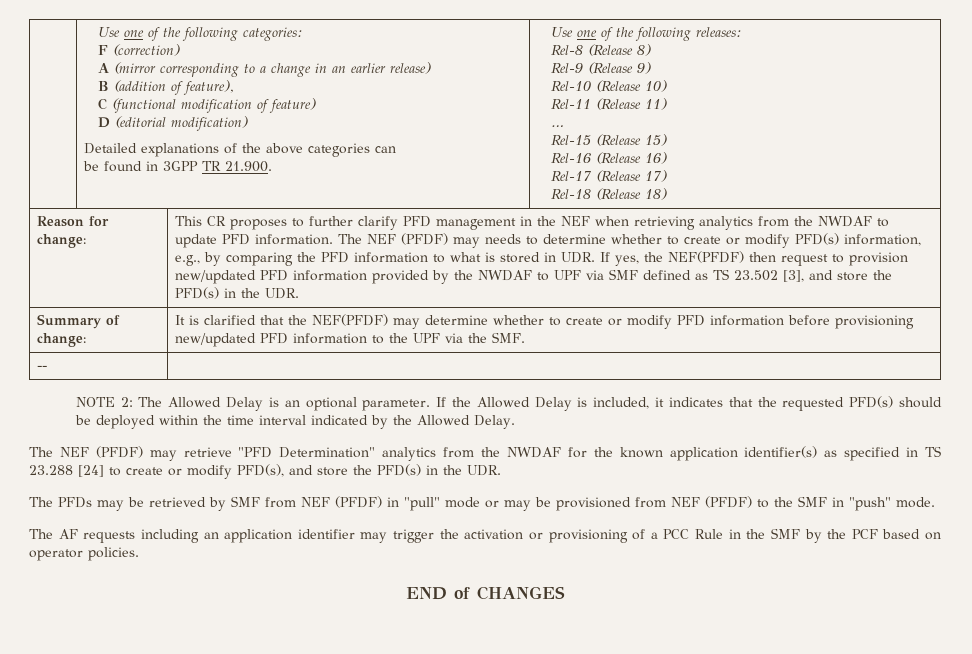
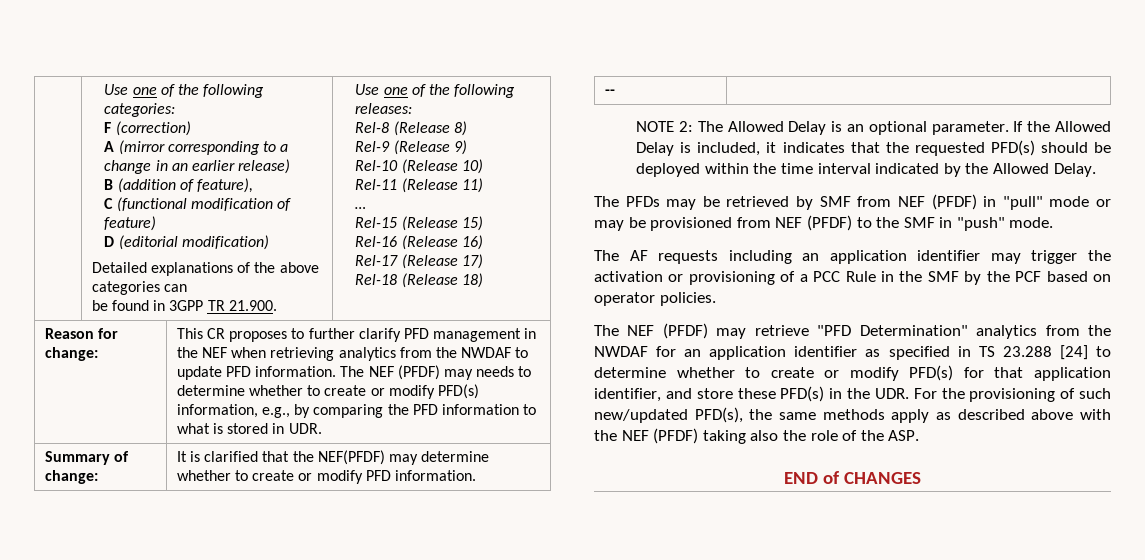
- The NEF (PFDF) may needs to determine whether to create or modify PFD(s) information, e.g., by comparing the PFD information to what is stored in UDR. If yes, the NEF(PFDF) then request to provision new/updated PFD information provided by the NWDAF to UPF via SMF defined as TS 23.502 [3], and store the PFD(s) in the UDR.
+ The NEF (PFDF) may needs to determine whether to create or modify PFD(s) information, e.g., by comparing the PFD information to what is stored in UDR.
- Summary of change: | It is clarified that the NEF(PFDF) may determine whether to create or modify PFD information before provisioning new/updated PFD information to the UPF via the SMF.
+ Summary of change: | It is clarified that the NEF(PFDF) may determine whether to create or modify PFD information.
- The NEF (PFDF) may retrieve "PFD Determination" analytics from the NWDAF for the known application identifier(s) as specified in TS 23.288 [24] to create or modify PFD(s), and store the PFD(s) in the UDR.
+ The NEF (PFDF) may retrieve "PFD Determination" analytics from the NWDAF for an application identifier as specified in TS 23.288 [24] to determine whether to create or modify PFD(s) for that application identifier, and store these PFD(s) in the UDR. For the provisioning of such new/updated PFD(s), the same methods apply as described above with the NEF (PFDF) taking also the role of the ASP.

